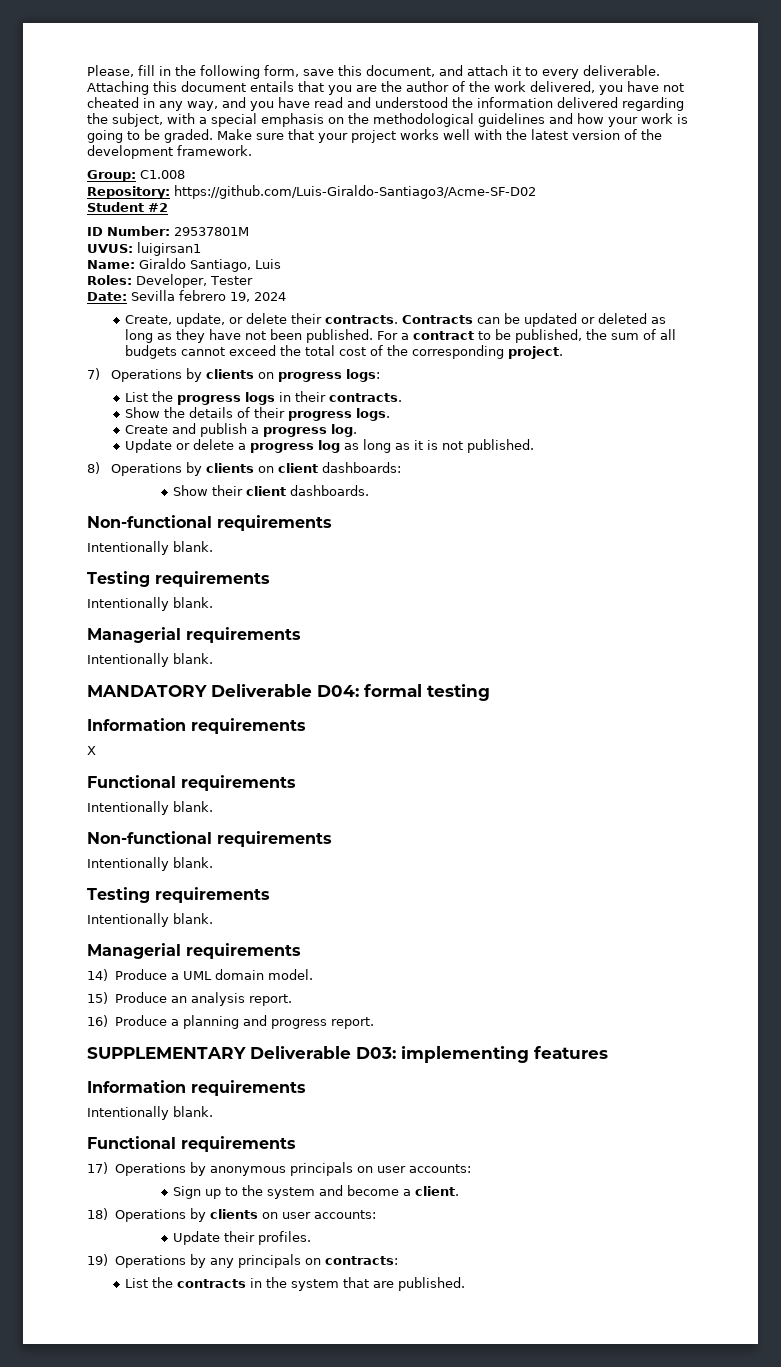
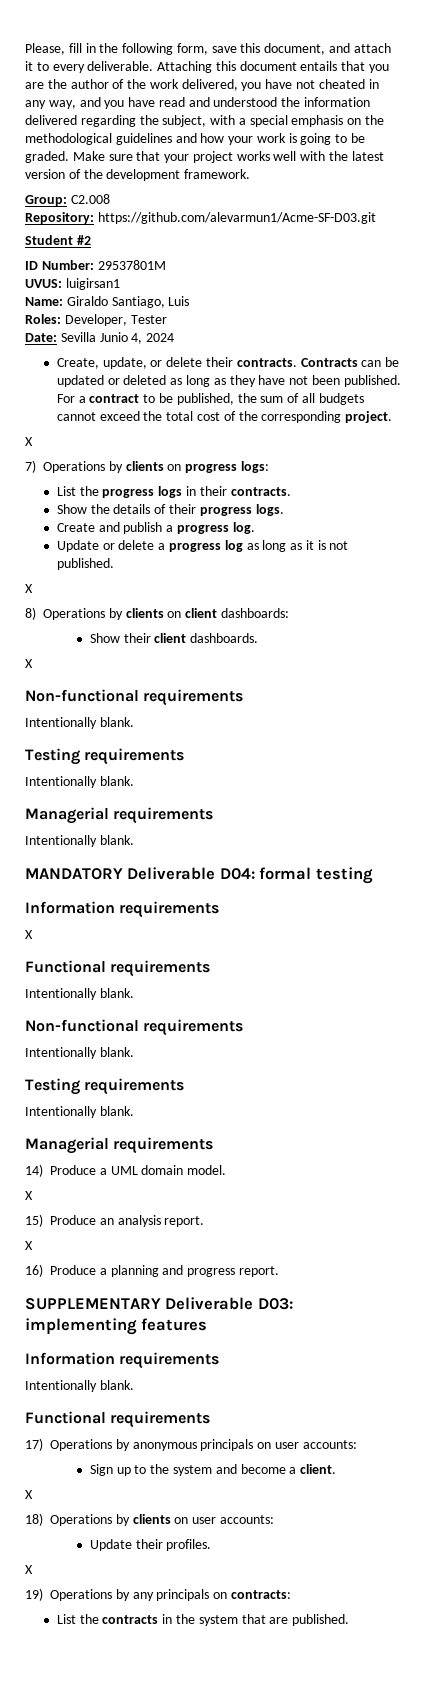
- Group: C1.008
+ Group: C2.008
- Repository: https://github.com/Luis-Giraldo-Santiago3/Acme-SF-D02
+ Repository: https://github.com/alevarmun1/Acme-SF-D03.git
- Date: Sevilla febrero 19, 2024
+ Date: Sevilla Junio 4, 2024
  For a contract to be published, the sum of all budgets cannot exceed the total cost of the corresponding project.
+ X
  Update or delete a progress log as long as it is not published.
+ X
  Show their client dashboards.
+ X
  14) Produce a UML domain model.
+ X
  15) Produce an analysis report.
+ X
  Sign up to the system and become a client.
+ X
  Update their profiles.
+ X

